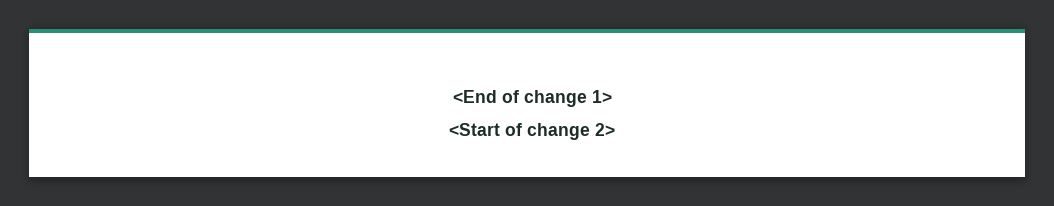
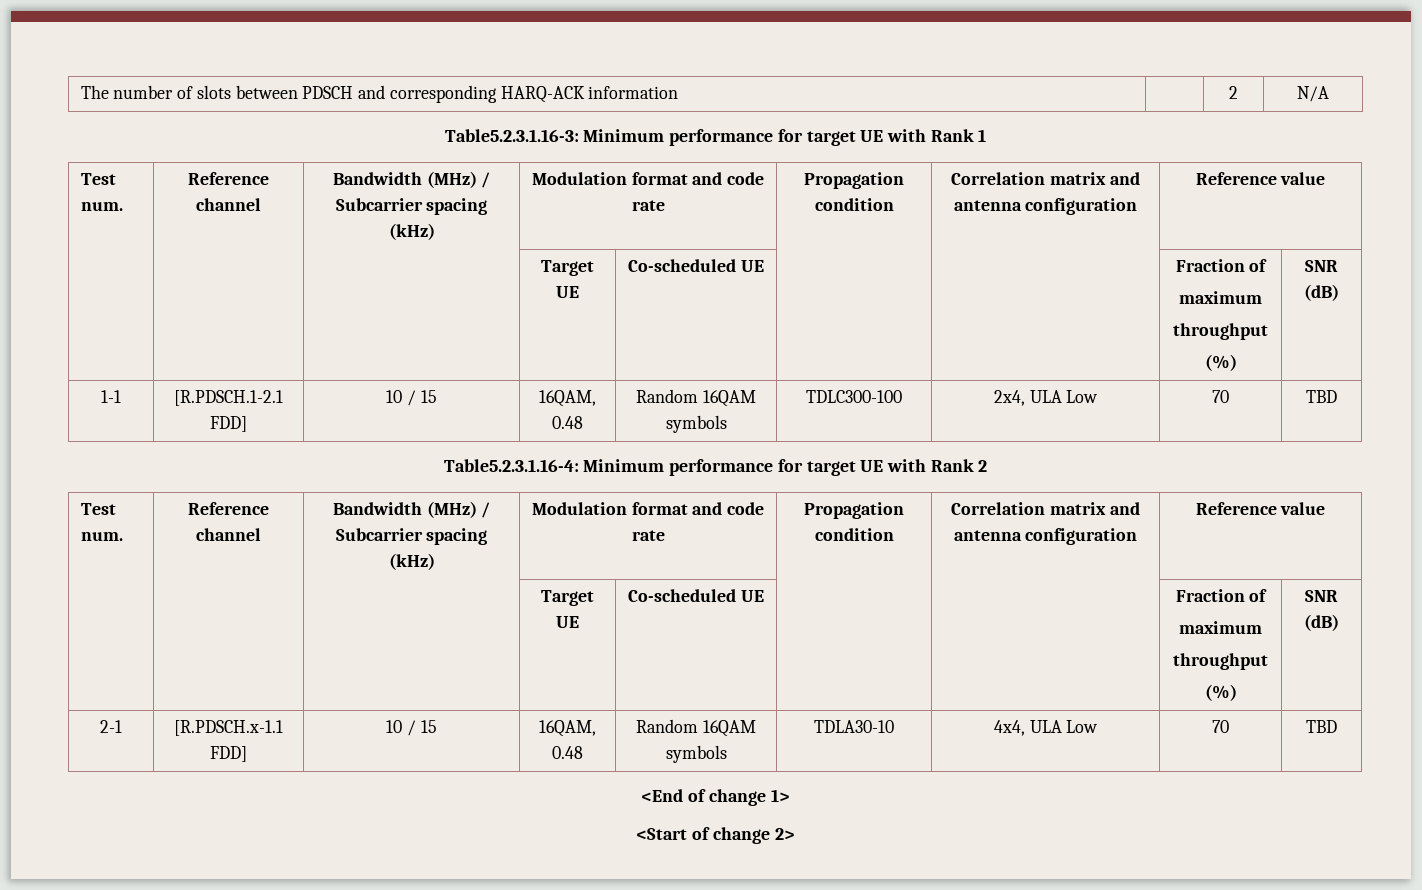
+ The number of slots between PDSCH and corresponding HARQ-ACK information | | 2 | N/A
+ Table5.2.3.1.16-3: Minimum performance for target UE with Rank 1
+ Test num. | Reference channel | Bandwidth (MHz) / Subcarrier spacing (kHz) | Modulation format and code rate | Propagation condition | Correlation matrix and antenna configuration | Reference value
+ | | | Target UE | Co-scheduled UE | | | Fraction of
+ maximum
+ throughput
+ (%) | SNR (dB)
+ 1-1 | [R.PDSCH.1-2.1 FDD] | 10 / 15 | 16QAM, 0.48 | Random 16QAM symbols | TDLC300-100 | 2x4, ULA Low | 70 | TBD
+ Table5.2.3.1.16-4: Minimum performance for target UE with Rank 2
+ Test num. | Reference channel | Bandwidth (MHz) / Subcarrier spacing (kHz) | Modulation format and code rate | Propagation condition | Correlation matrix and antenna configuration | Reference value
+ | | | Target UE | Co-scheduled UE | | | Fraction of
+ maximum
+ throughput
+ (%) | SNR (dB)
+ 2-1 | [R.PDSCH.x-1.1 FDD] | 10 / 15 | 16QAM, 0.48 | Random 16QAM symbols | TDLA30-10 | 4x4, ULA Low | 70 | TBD

